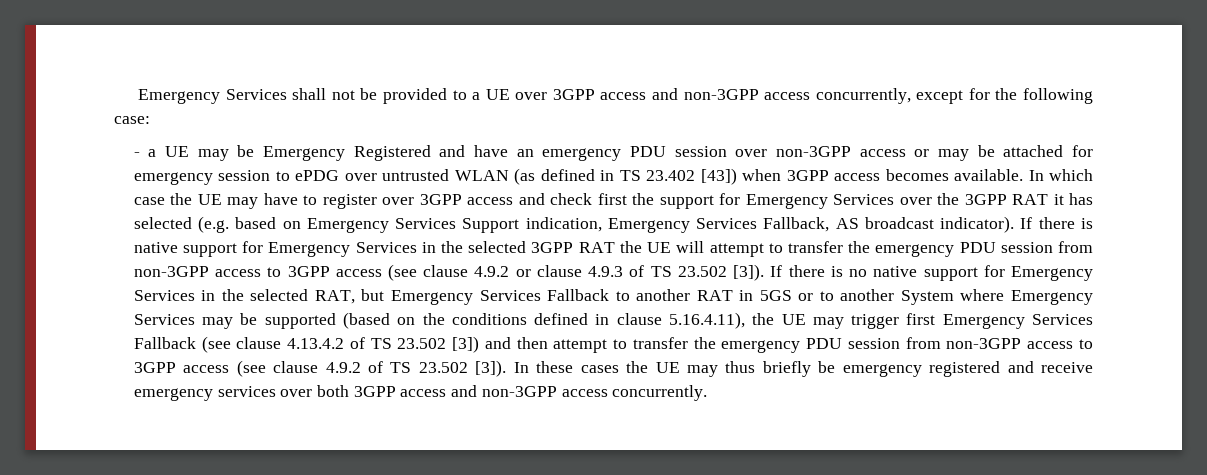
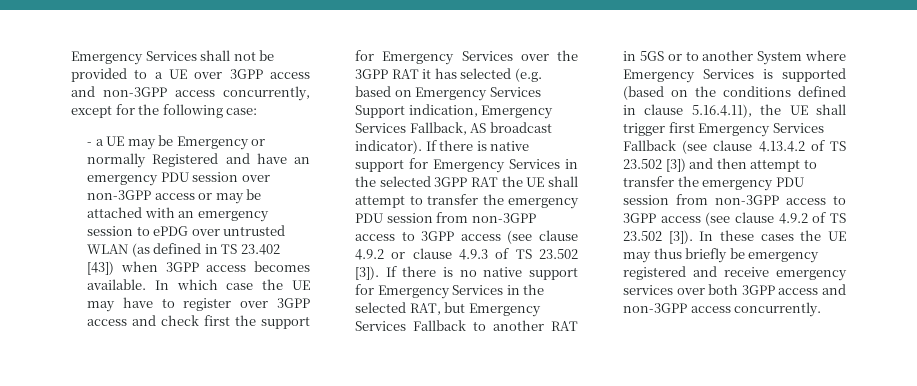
- - a UE may be Emergency Registered and have an emergency PDU session over non-3GPP access or may be attached for emergency session to ePDG over untrusted WLAN (as defined in TS 23.402 [43]) when 3GPP access becomes available.
+ - a UE may be Emergency or normally Registered and have an emergency PDU session over non-3GPP access or may be attached with an emergency session to ePDG over untrusted WLAN (as defined in TS 23.402 [43]) when 3GPP access becomes available.
- If there is native support for Emergency Services in the selected 3GPP RAT the UE will attempt to transfer the emergency PDU session from non-3GPP access to 3GPP access (see clause 4.9.2 or clause 4.9.3 of TS 23.502 [3]).
+ If there is native support for Emergency Services in the selected 3GPP RAT the UE shall attempt to transfer the emergency PDU session from non-3GPP access to 3GPP access (see clause 4.9.2 or clause 4.9.3 of TS 23.502 [3]).
- If there is no native support for Emergency Services in the selected RAT, but Emergency Services Fallback to another RAT in 5GS or to another System where Emergency Services may be supported (based on the conditions defined in clause 5.16.4.11), the UE may trigger first Emergency Services Fallback (see clause 4.13.4.2 of TS 23.502 [3]) and then attempt to transfer the emergency PDU session from non-3GPP access to 3GPP access (see clause 4.9.2 of TS 23.502 [3]).
+ If there is no native support for Emergency Services in the selected RAT, but Emergency Services Fallback to another RAT in 5GS or to another System where Emergency Services is supported (based on the conditions defined in clause 5.16.4.11), the UE shall trigger first Emergency Services Fallback (see clause 4.13.4.2 of TS 23.502 [3]) and then attempt to transfer the emergency PDU session from non-3GPP access to 3GPP access (see clause 4.9.2 of TS 23.502 [3]).

